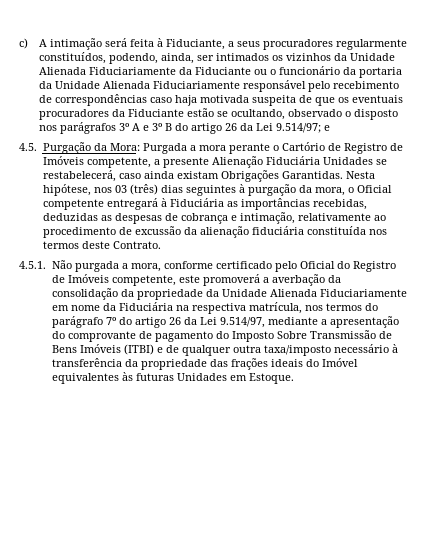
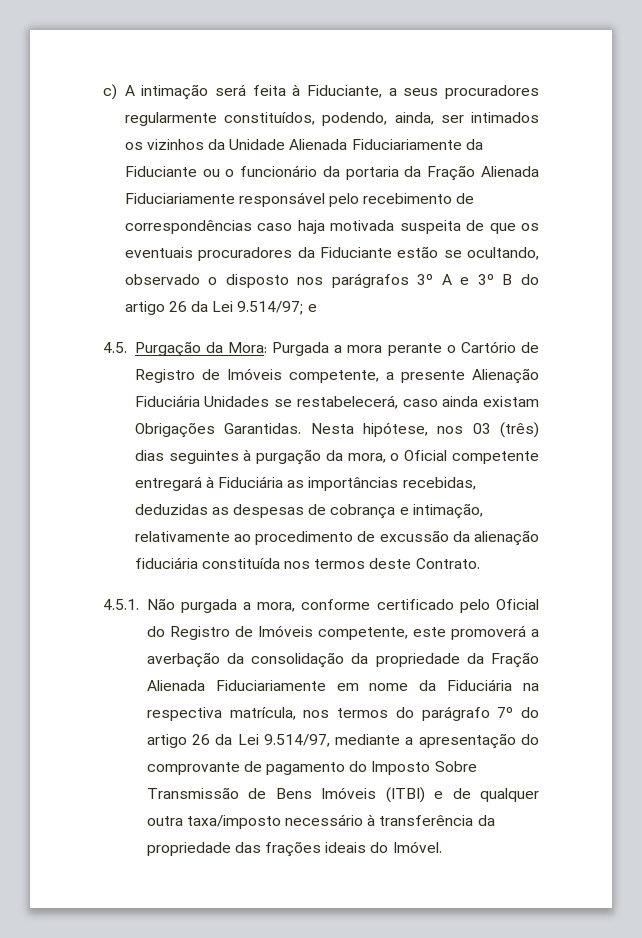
- c) A intimação será feita à Fiduciante, a seus procuradores regularmente constituídos, podendo, ainda, ser intimados os vizinhos da Unidade Alienada Fiduciariamente da Fiduciante ou o funcionário da portaria da Unidade Alienada Fiduciariamente responsável pelo recebimento de correspondências caso haja motivada suspeita de que os eventuais procuradores da Fiduciante estão se ocultando, observado o disposto nos parágrafos 3º A e 3º B do artigo 26 da Lei 9.514/97;
+ c) A intimação será feita à Fiduciante, a seus procuradores regularmente constituídos, podendo, ainda, ser intimados os vizinhos da Unidade Alienada Fiduciariamente da Fiduciante ou o funcionário da portaria da Fração Alienada Fiduciariamente responsável pelo recebimento de correspondências caso haja motivada suspeita de que os eventuais procuradores da Fiduciante estão se ocultando, observado o disposto nos parágrafos 3º A e 3º B do artigo 26 da Lei 9.514/97;
- 4.5.1. Não purgada a mora, conforme certificado pelo Oficial do Registro de Imóveis competente, este promoverá a averbação da consolidação da propriedade da Unidade Alienada Fiduciariamente em nome da Fiduciária na respectiva matrícula, nos termos do parágrafo 7º do artigo 26 da Lei 9.514/97, mediante a apresentação do comprovante de pagamento do Imposto Sobre Transmissão de Bens Imóveis (ITBI) e de qualquer outra taxa/imposto necessário à transferência da propriedade das frações ideais do Imóvel equivalentes às futuras Unidades em Estoque.
+ 4.5.1. Não purgada a mora, conforme certificado pelo Oficial do Registro de Imóveis competente, este promoverá a averbação da consolidação da propriedade da Fração Alienada Fiduciariamente em nome da Fiduciária na respectiva matrícula, nos termos do parágrafo 7º do artigo 26 da Lei 9.514/97, mediante a apresentação do comprovante de pagamento do Imposto Sobre Transmissão de Bens Imóveis (ITBI) e de qualquer outra taxa/imposto necessário à transferência da propriedade das frações ideais do Imóvel.

